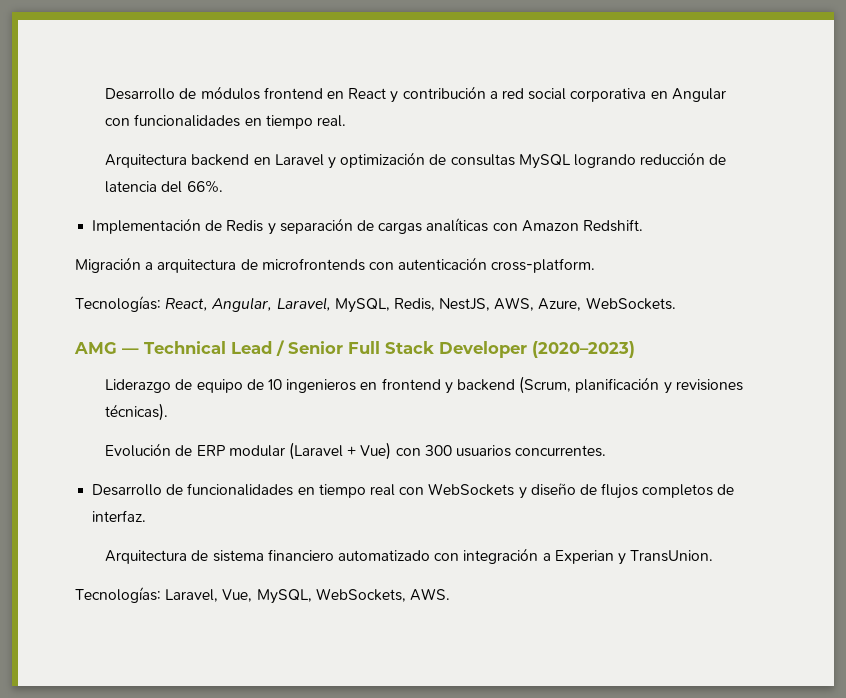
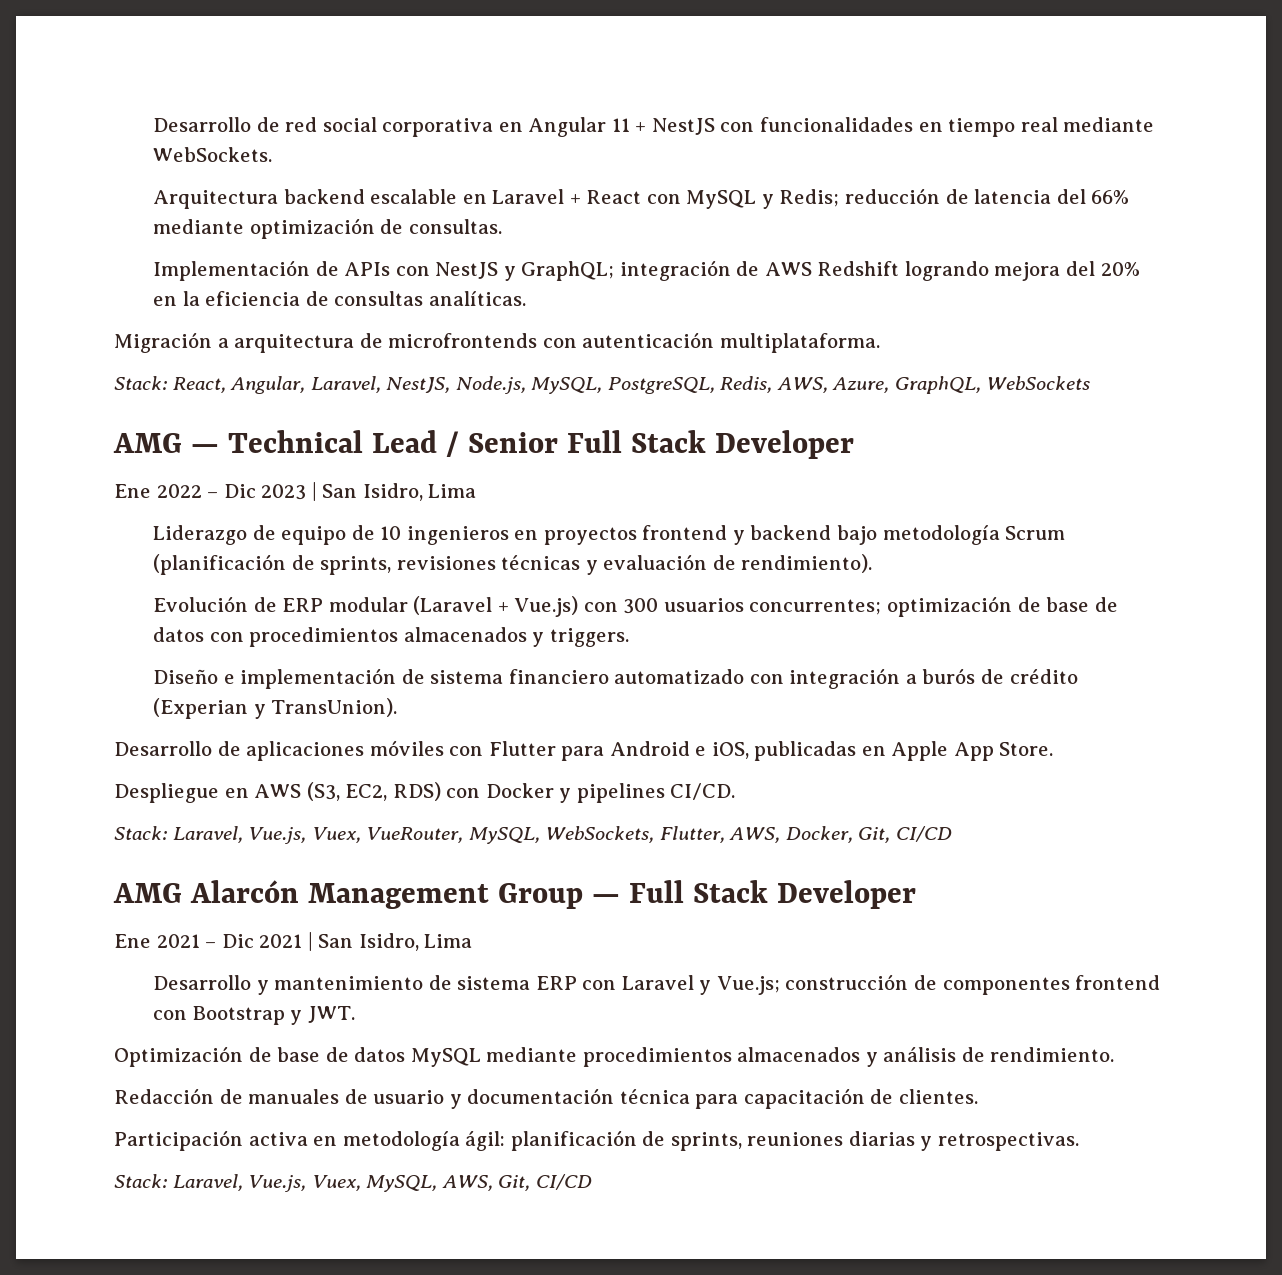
- Desarrollo de módulos frontend en React y contribución a red social corporativa en Angular con funcionalidades en tiempo real.
+ Desarrollo de red social corporativa en Angular 11 + NestJS con funcionalidades en tiempo real mediante WebSockets.
- Arquitectura backend en Laravel y optimización de consultas MySQL logrando reducción de latencia del 66%.
- Implementación de Redis y separación de cargas analíticas con Amazon Redshift.
+ Arquitectura backend escalable en Laravel + React con MySQL y Redis; reducción de latencia del 66% mediante optimización de consultas.
+ Implementación de APIs con NestJS y GraphQL; integración de AWS Redshift logrando mejora del 20% en la eficiencia de consultas analíticas.
- Migración a arquitectura de microfrontends con autenticación cross-platform.
- Tecnologías: React, Angular, Laravel, MySQL, Redis, NestJS, AWS, Azure, WebSockets.
+ Migración a arquitectura de microfrontends con autenticación multiplataforma.
+ Stack: React, Angular, Laravel, NestJS, Node.js, MySQL, PostgreSQL, Redis, AWS, Azure, GraphQL, WebSockets
- AMG — Technical Lead / Senior Full Stack Developer (2020–2023)
+ AMG — Technical Lead / Senior Full Stack Developer
+ Ene 2022 – Dic 2023 | San Isidro, Lima
- Liderazgo de equipo de 10 ingenieros en frontend y backend (Scrum, planificación y revisiones técnicas).
+ Liderazgo de equipo de 10 ingenieros en proyectos frontend y backend bajo metodología Scrum (planificación de sprints, revisiones técnicas y evaluación de rendimiento).
- Evolución de ERP modular (Laravel + Vue) con 300 usuarios concurrentes.
- Desarrollo de funcionalidades en tiempo real con WebSockets y diseño de flujos completos de interfaz.
- Arquitectura de sistema financiero automatizado con integración a Experian y TransUnion.
- Tecnologías: Laravel, Vue, MySQL, WebSockets, AWS.
+ Evolución de ERP modular (Laravel + Vue.js) con 300 usuarios concurrentes; optimización de base de datos con procedimientos almacenados y triggers.
+ Diseño e implementación de sistema financiero automatizado con integración a burós de crédito (Experian y TransUnion).
+ Desarrollo de aplicaciones móviles con Flutter para Android e iOS, publicadas en Apple App Store.
+ Despliegue en AWS (S3, EC2, RDS) con Docker y pipelines CI/CD.
+ Stack: Laravel, Vue.js, Vuex, VueRouter, MySQL, WebSockets, Flutter, AWS, Docker, Git, CI/CD
+ AMG Alarcón Management Group — Full Stack Developer
+ Ene 2021 – Dic 2021 | San Isidro, Lima
+ Desarrollo y mantenimiento de sistema ERP con Laravel y Vue.js; construcción de componentes frontend con Bootstrap y JWT.
+ Optimización de base de datos MySQL mediante procedimientos almacenados y análisis de rendimiento.
+ Redacción de manuales de usuario y documentación técnica para capacitación de clientes.
+ Participación activa en metodología ágil: planificación de sprints, reuniones diarias y retrospectivas.
+ Stack: Laravel, Vue.js, Vuex, MySQL, AWS, Git, CI/CD

